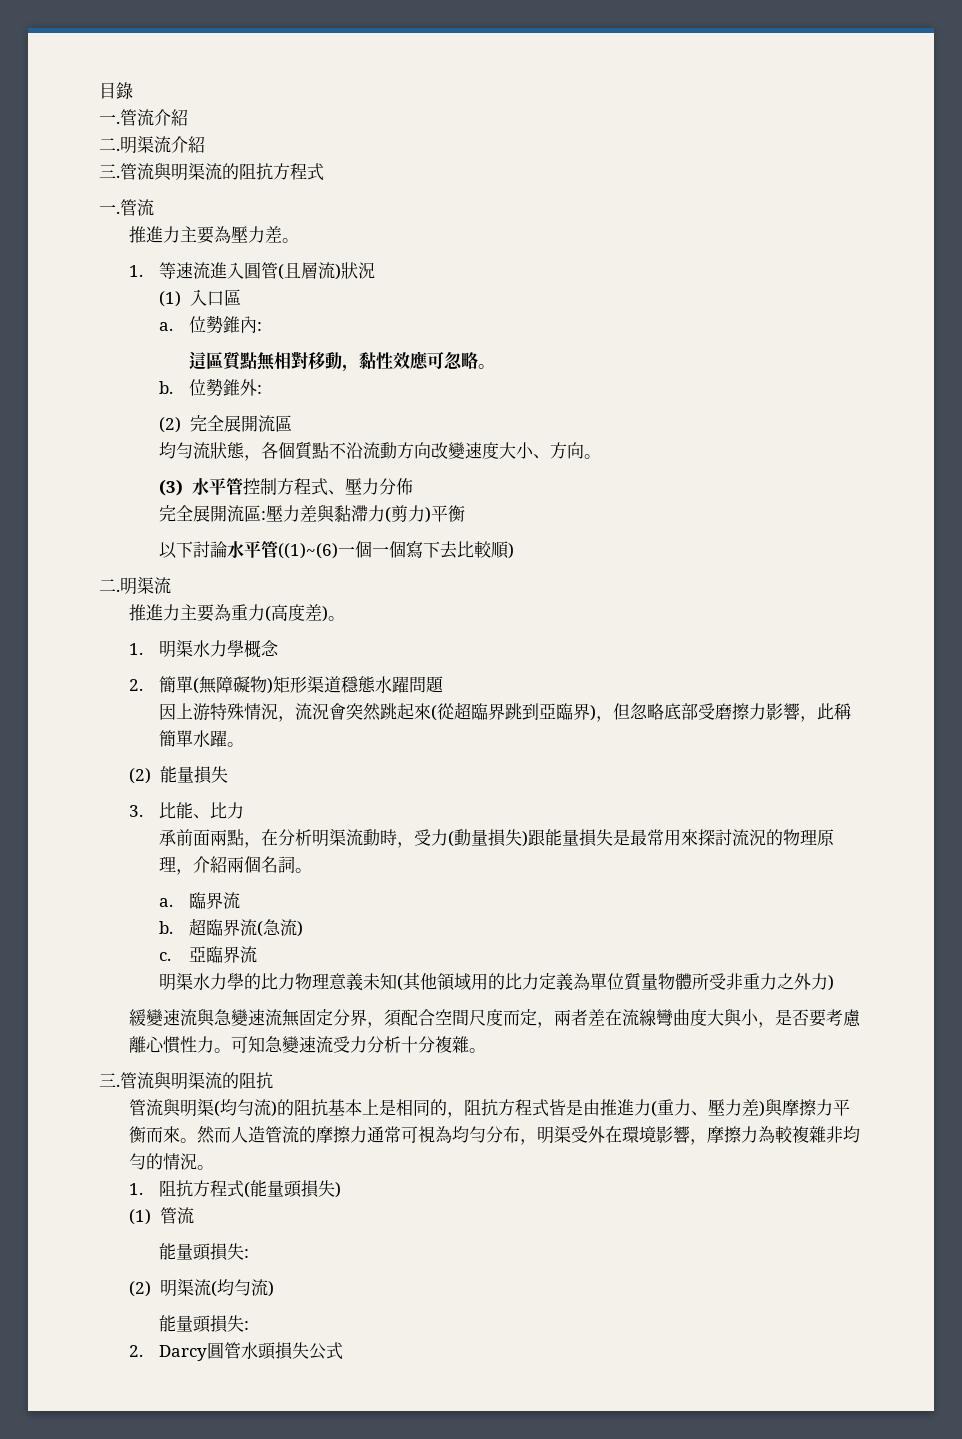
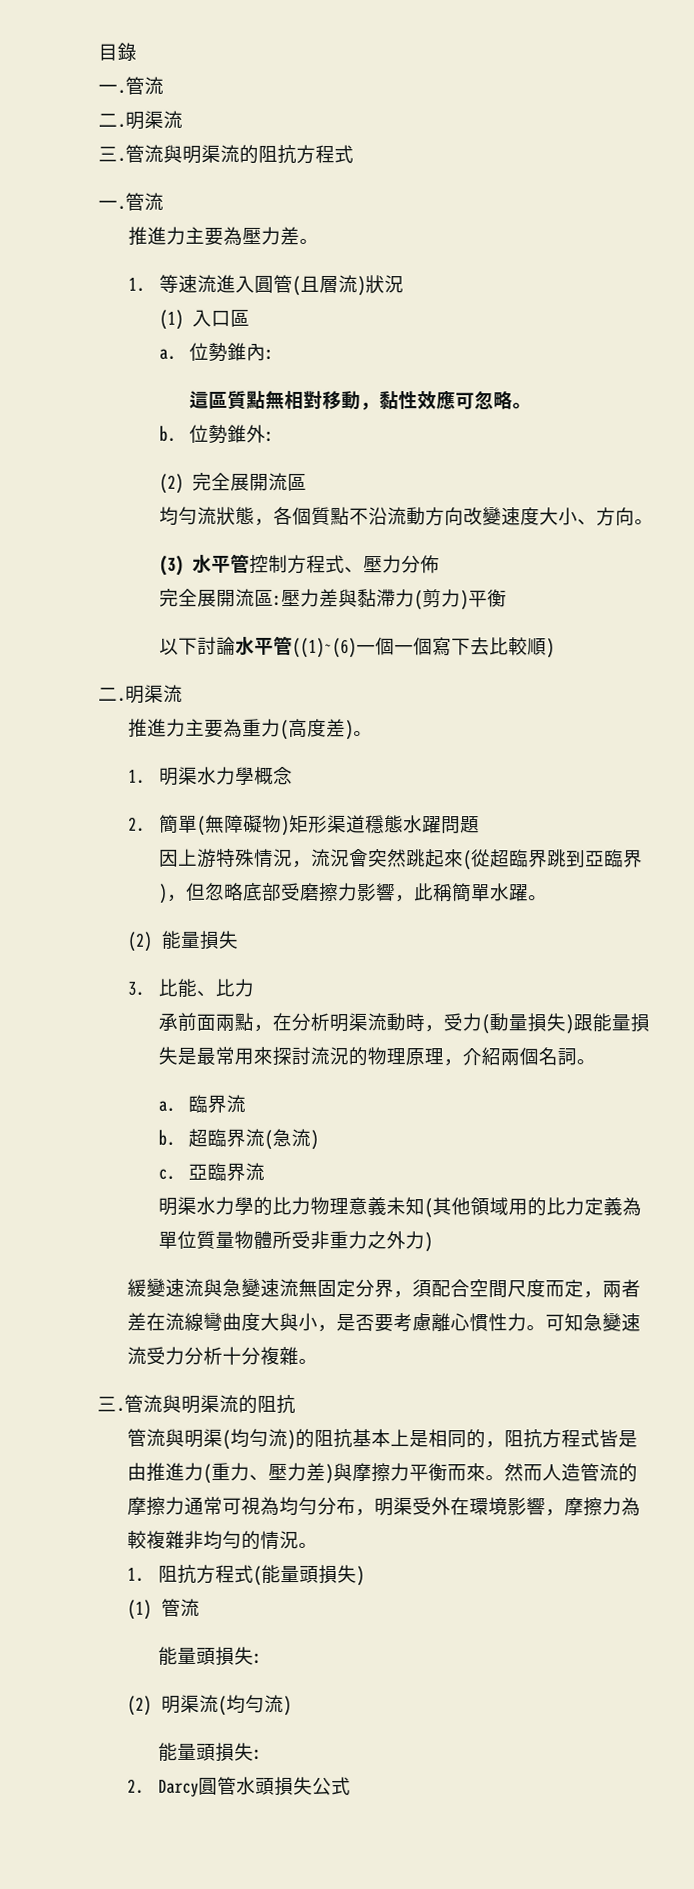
  目錄
- 一.管流介紹
- 二.明渠流介紹
+ 一.管流
+ 二.明渠流

